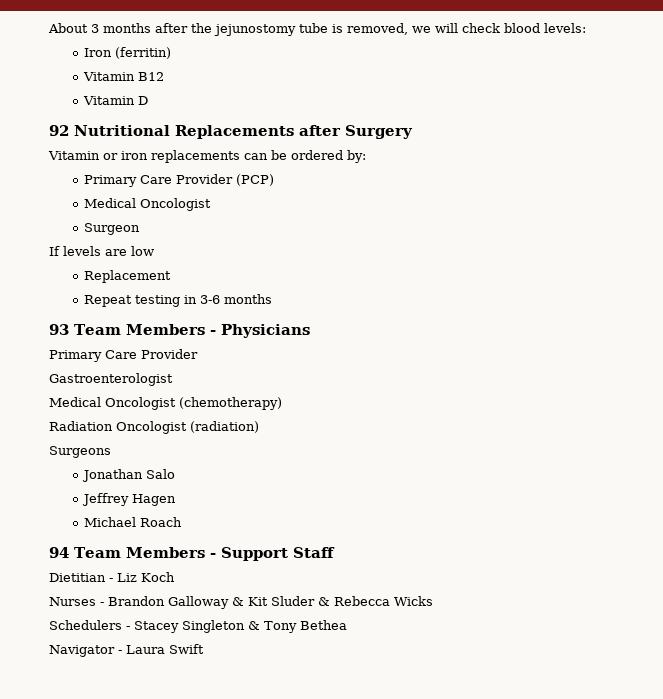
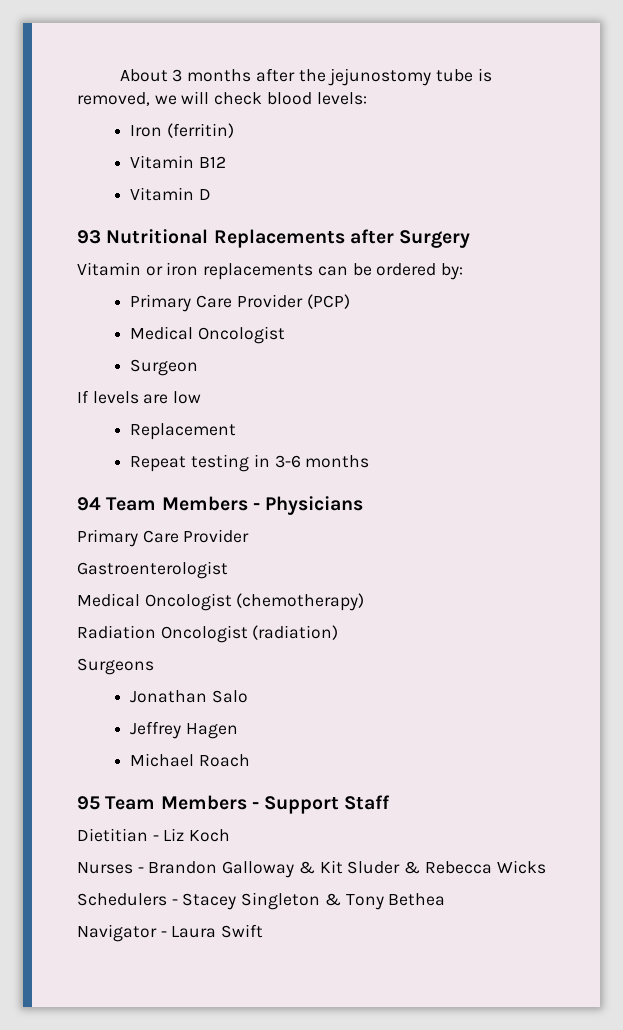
- 92 Nutritional Replacements after Surgery
+ 93 Nutritional Replacements after Surgery
- 93 Team Members - Physicians
+ 94 Team Members - Physicians
- 94 Team Members - Support Staff
+ 95 Team Members - Support Staff

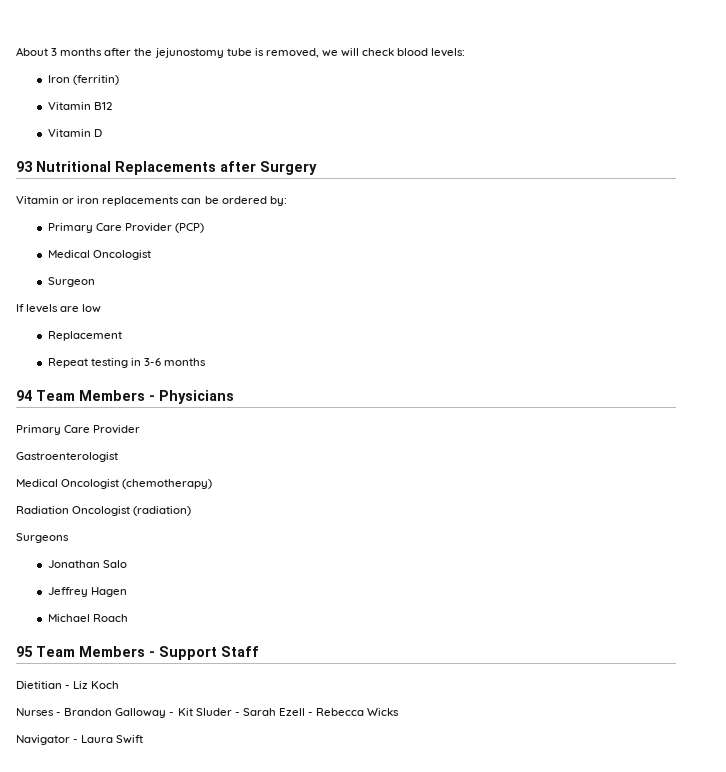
- Nurses - Brandon Galloway & Kit Sluder & Rebecca Wicks
- Schedulers - Stacey Singleton & Tony Bethea
+ Nurses - Brandon Galloway - Kit Sluder - Sarah Ezell - Rebecca Wicks

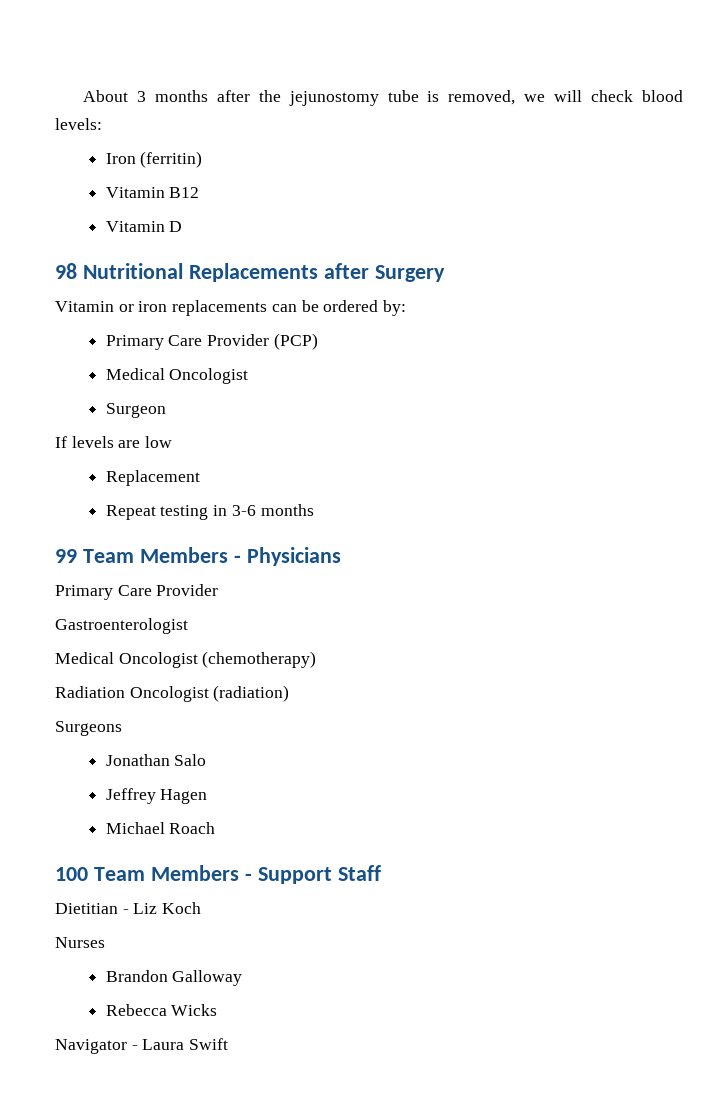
- 93 Nutritional Replacements after Surgery
+ 98 Nutritional Replacements after Surgery
- 94 Team Members - Physicians
+ 99 Team Members - Physicians
- 95 Team Members - Support Staff
+ 100 Team Members - Support Staff
- Nurses - Brandon Galloway - Kit Sluder - Sarah Ezell - Rebecca Wicks
+ Nurses
+ Brandon Galloway
+ Rebecca Wicks

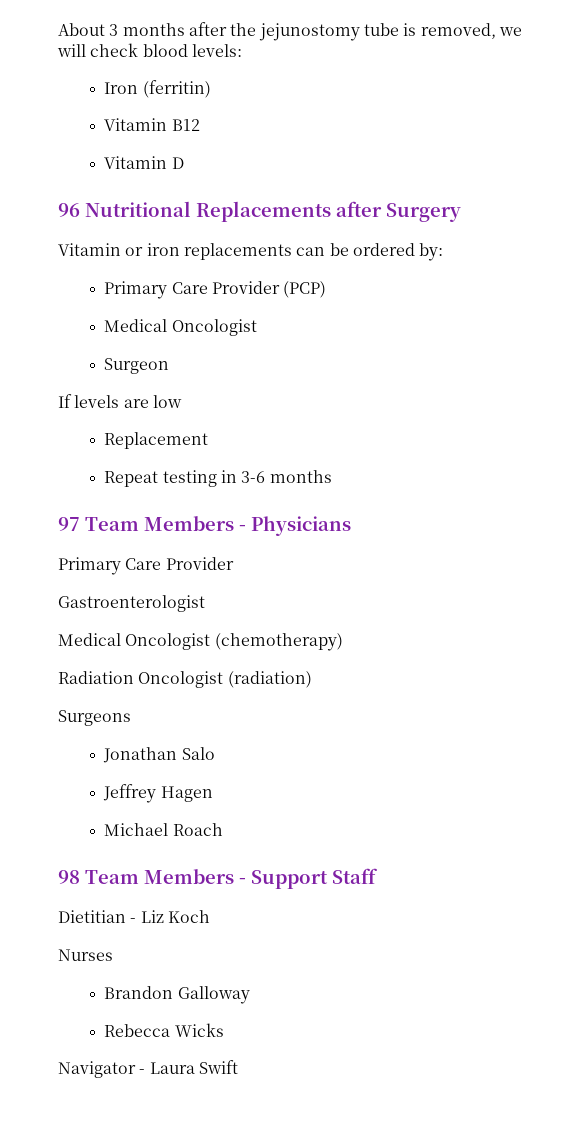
- 98 Nutritional Replacements after Surgery
+ 96 Nutritional Replacements after Surgery
- 99 Team Members - Physicians
+ 97 Team Members - Physicians
- 100 Team Members - Support Staff
+ 98 Team Members - Support Staff

